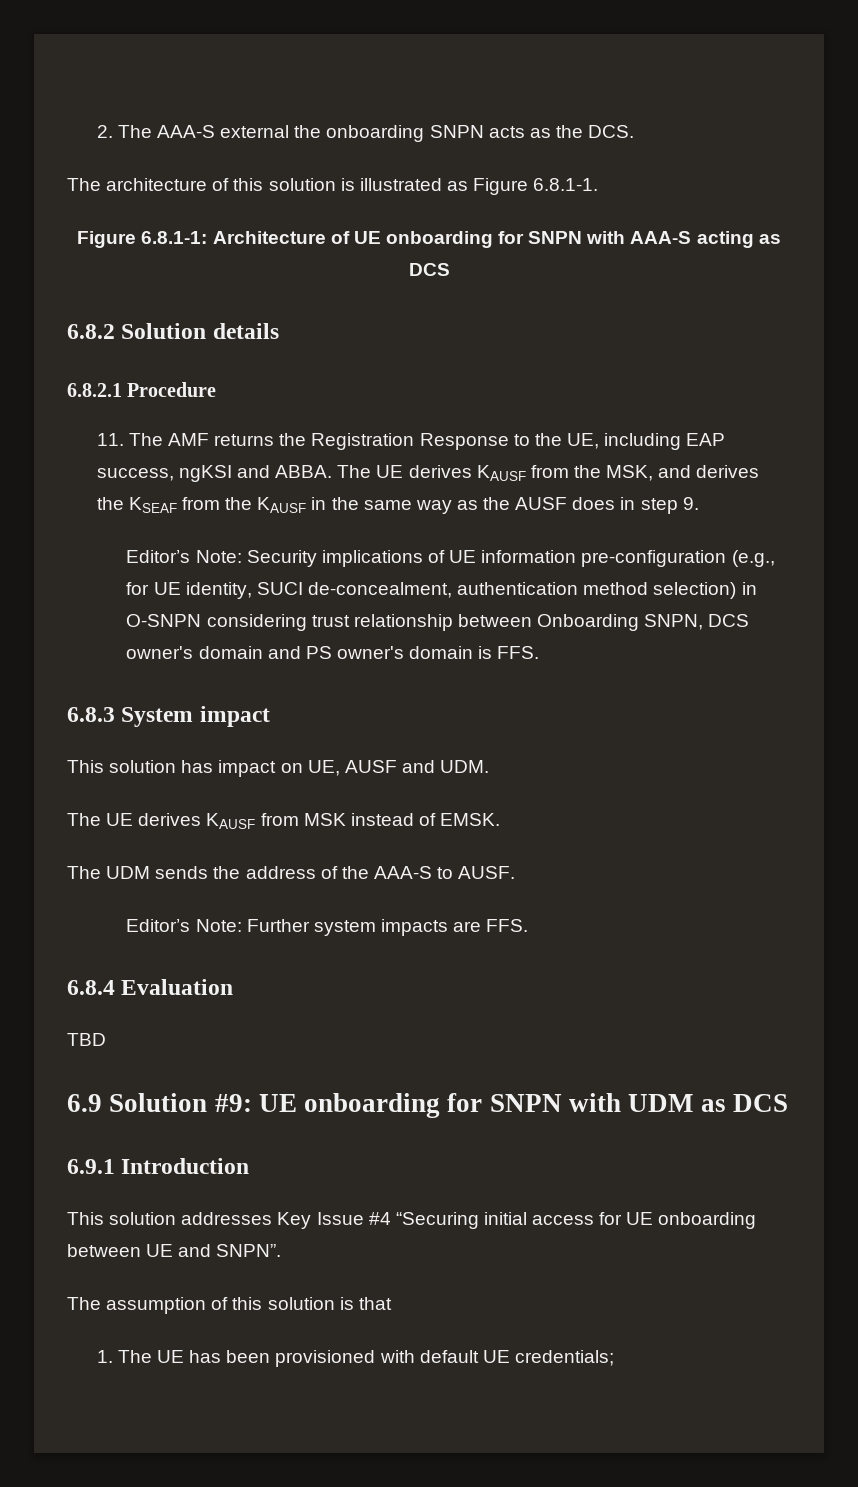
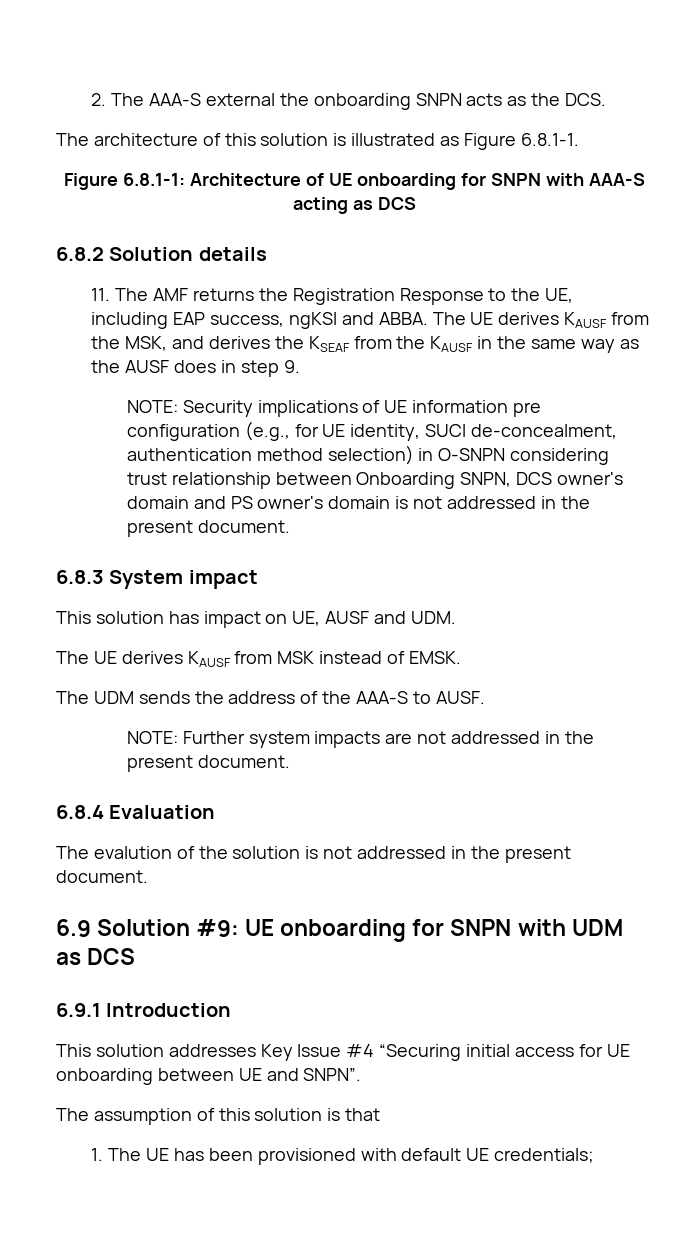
- 6.8.2.1 Procedure
- Editor’s Note: Security implications of UE information pre-configuration (e.g., for UE identity, SUCI de-concealment, authentication method selection) in O-SNPN considering trust relationship between Onboarding SNPN, DCS owner's domain and PS owner's domain is FFS.
+ NOTE: Security implications of UE information pre configuration (e.g., for UE identity, SUCI de-concealment, authentication method selection) in O-SNPN considering trust relationship between Onboarding SNPN, DCS owner's domain and PS owner's domain is not addressed in the present document.
- Editor’s Note: Further system impacts are FFS.
+ NOTE: Further system impacts are not addressed in the present document.
  6.8.4 Evaluation
- TBD
+ The evalution of the solution is not addressed in the present document.

